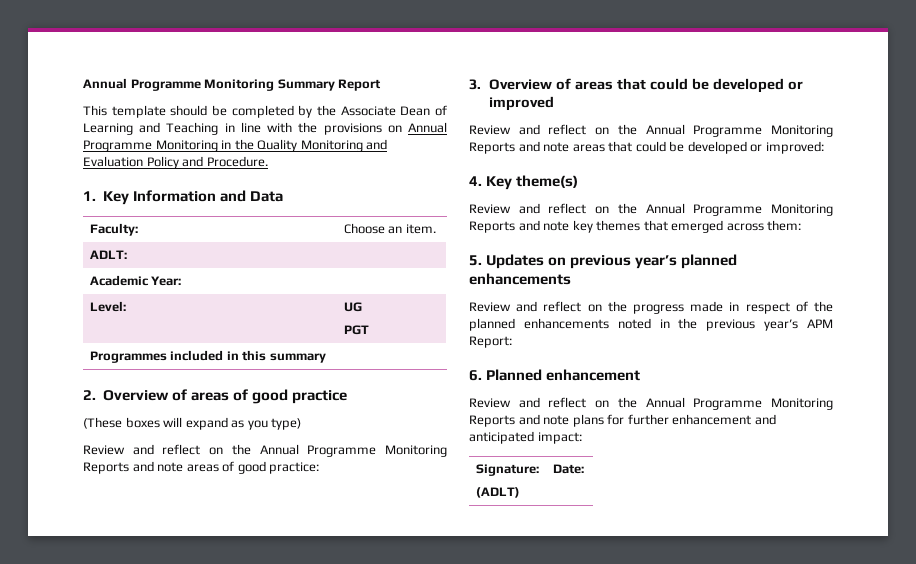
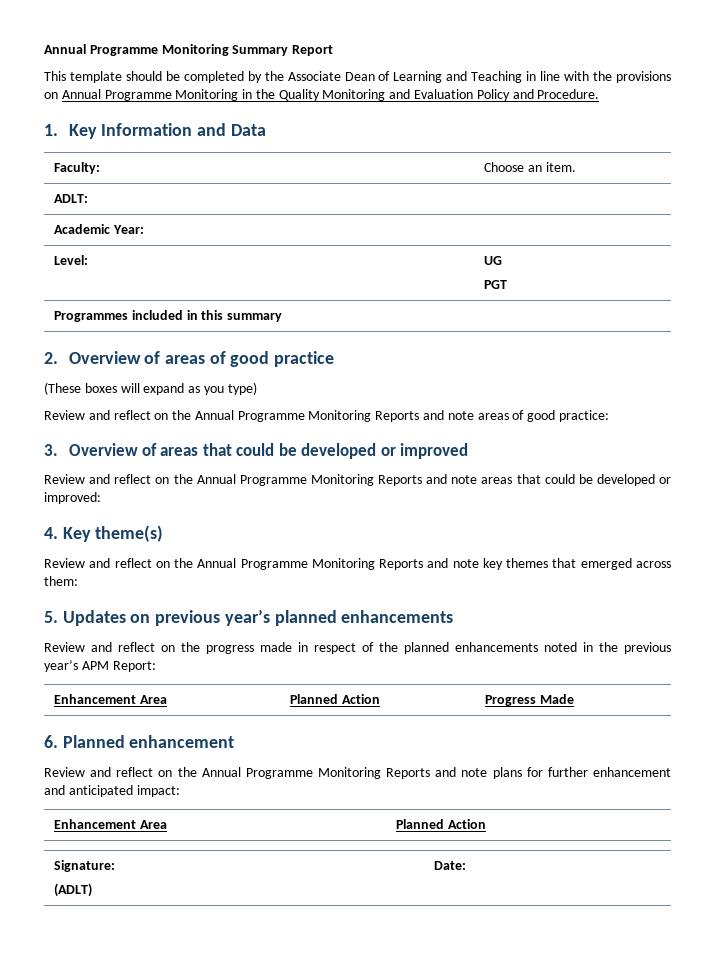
+ Enhancement Area | Planned Action | Progress Made
  Review and reflect on the Annual Programme Monitoring Reports and note plans for further enhancement and anticipated impact:
+ Enhancement Area | Planned Action

